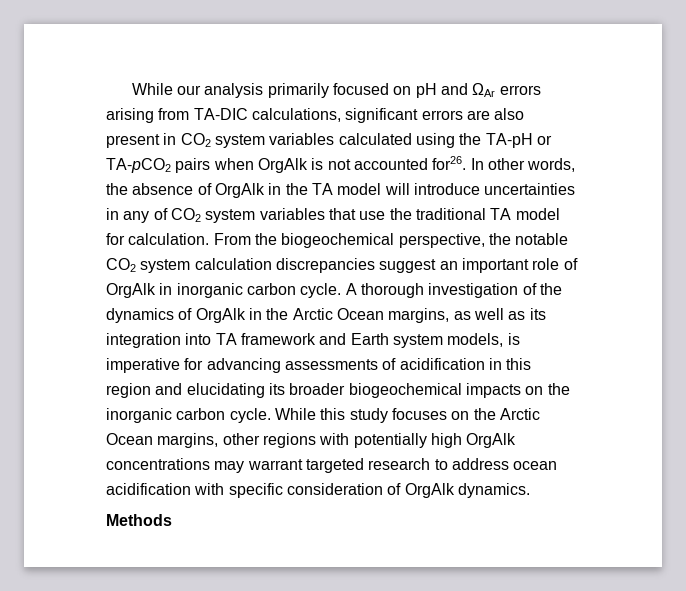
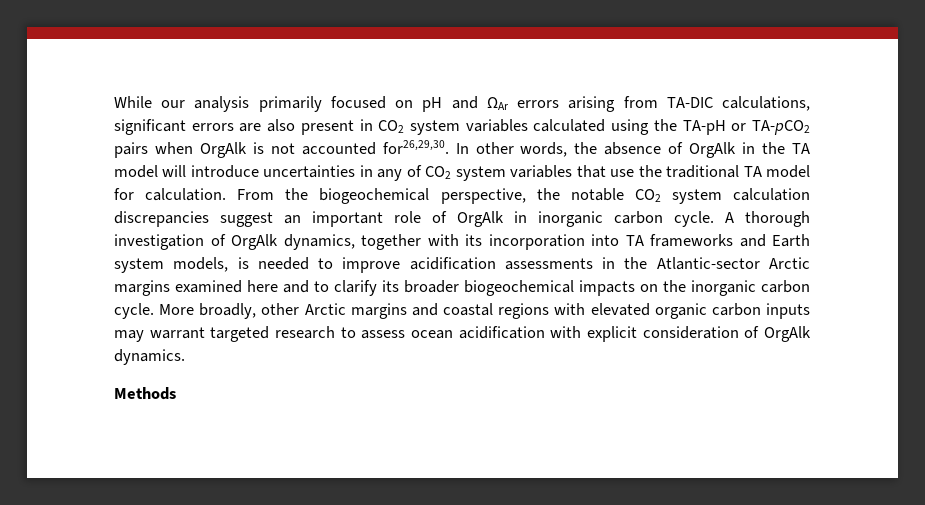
- While our analysis primarily focused on pH and ΩAr errors arising from TA-DIC calculations, significant errors are also present in CO2 system variables calculated using the TA-pH or TA-pCO2 pairs when OrgAlk is not accounted for26.
+ While our analysis primarily focused on pH and ΩAr errors arising from TA-DIC calculations, significant errors are also present in CO2 system variables calculated using the TA-pH or TA-pCO2 pairs when OrgAlk is not accounted for26,29,30.
- A thorough investigation of the dynamics of OrgAlk in the Arctic Ocean margins, as well as its integration into TA framework and Earth system models, is imperative for advancing assessments of acidification in this region and elucidating its broader biogeochemical impacts on the inorganic carbon cycle.
+ A thorough investigation of OrgAlk dynamics, together with its incorporation into TA frameworks and Earth system models, is needed to improve acidification assessments in the Atlantic-sector Arctic margins examined here and to clarify its broader biogeochemical impacts on the inorganic carbon cycle.
- While this study focuses on the Arctic Ocean margins, other regions with potentially high OrgAlk concentrations may warrant targeted research to address ocean acidification with specific consideration of OrgAlk dynamics.
+ More broadly, other Arctic margins and coastal regions with elevated organic carbon inputs may warrant targeted research to assess ocean acidification with explicit consideration of OrgAlk dynamics.

